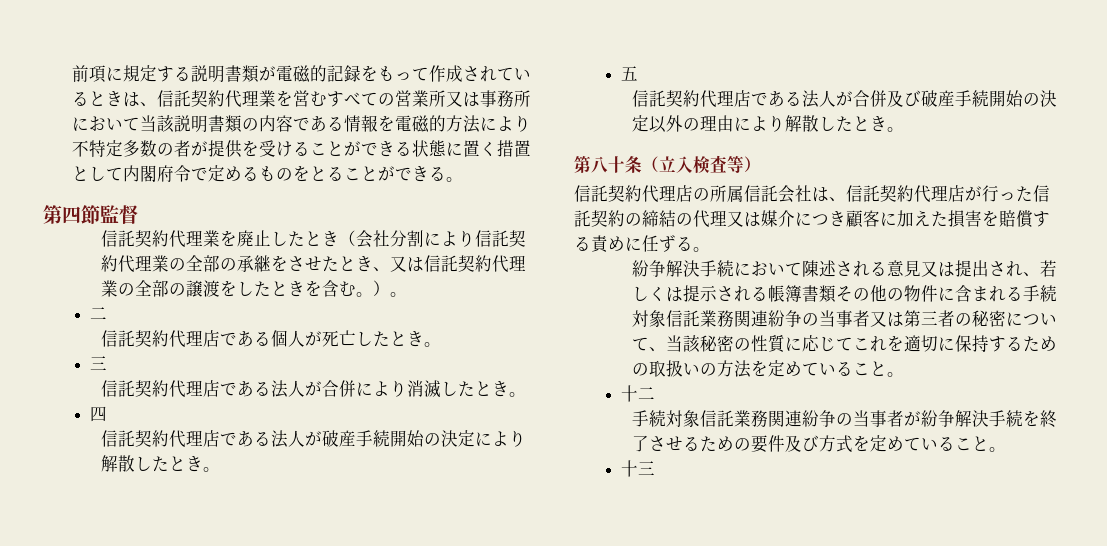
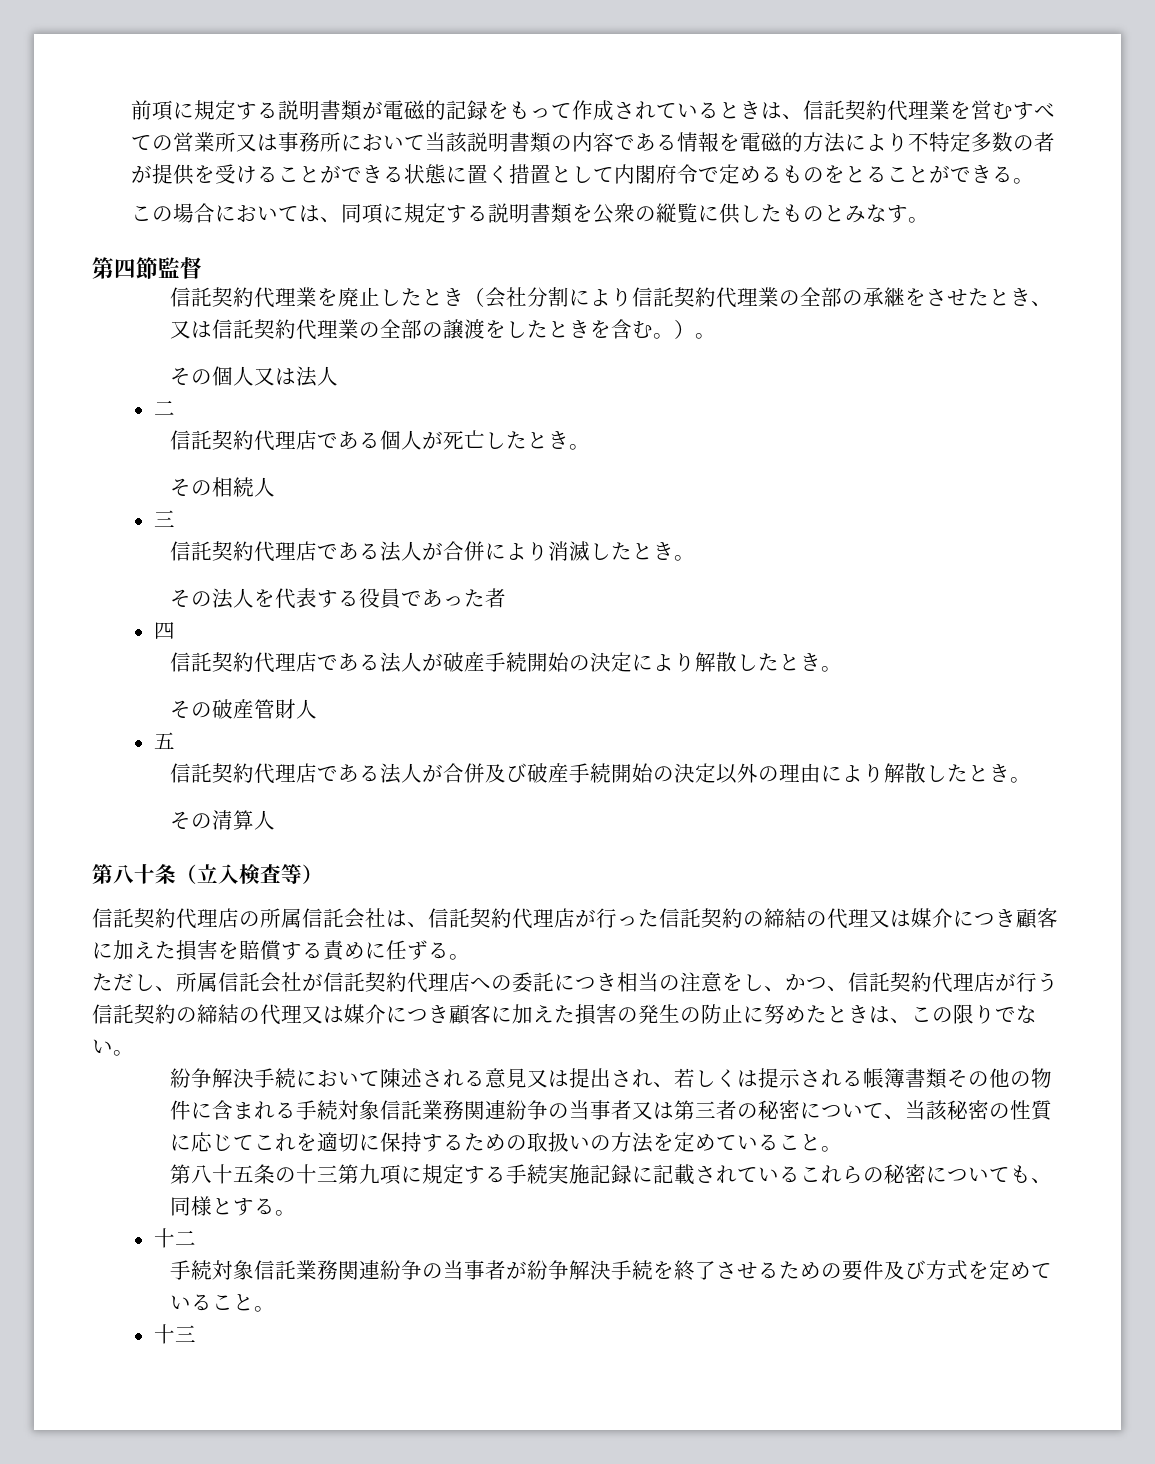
+ この場合においては、同項に規定する説明書類を公衆の縦覧に供したものとみなす。
+ その個人又は法人
+ その相続人
+ その法人を代表する役員であった者
+ その破産管財人
+ その清算人
+ ただし、所属信託会社が信託契約代理店への委託につき相当の注意をし、かつ、信託契約代理店が行う信託契約の締結の代理又は媒介につき顧客に加えた損害の発生の防止に努めたときは、この限りでない。
+ 第八十五条の十三第九項に規定する手続実施記録に記載されているこれらの秘密についても、同様とする。

